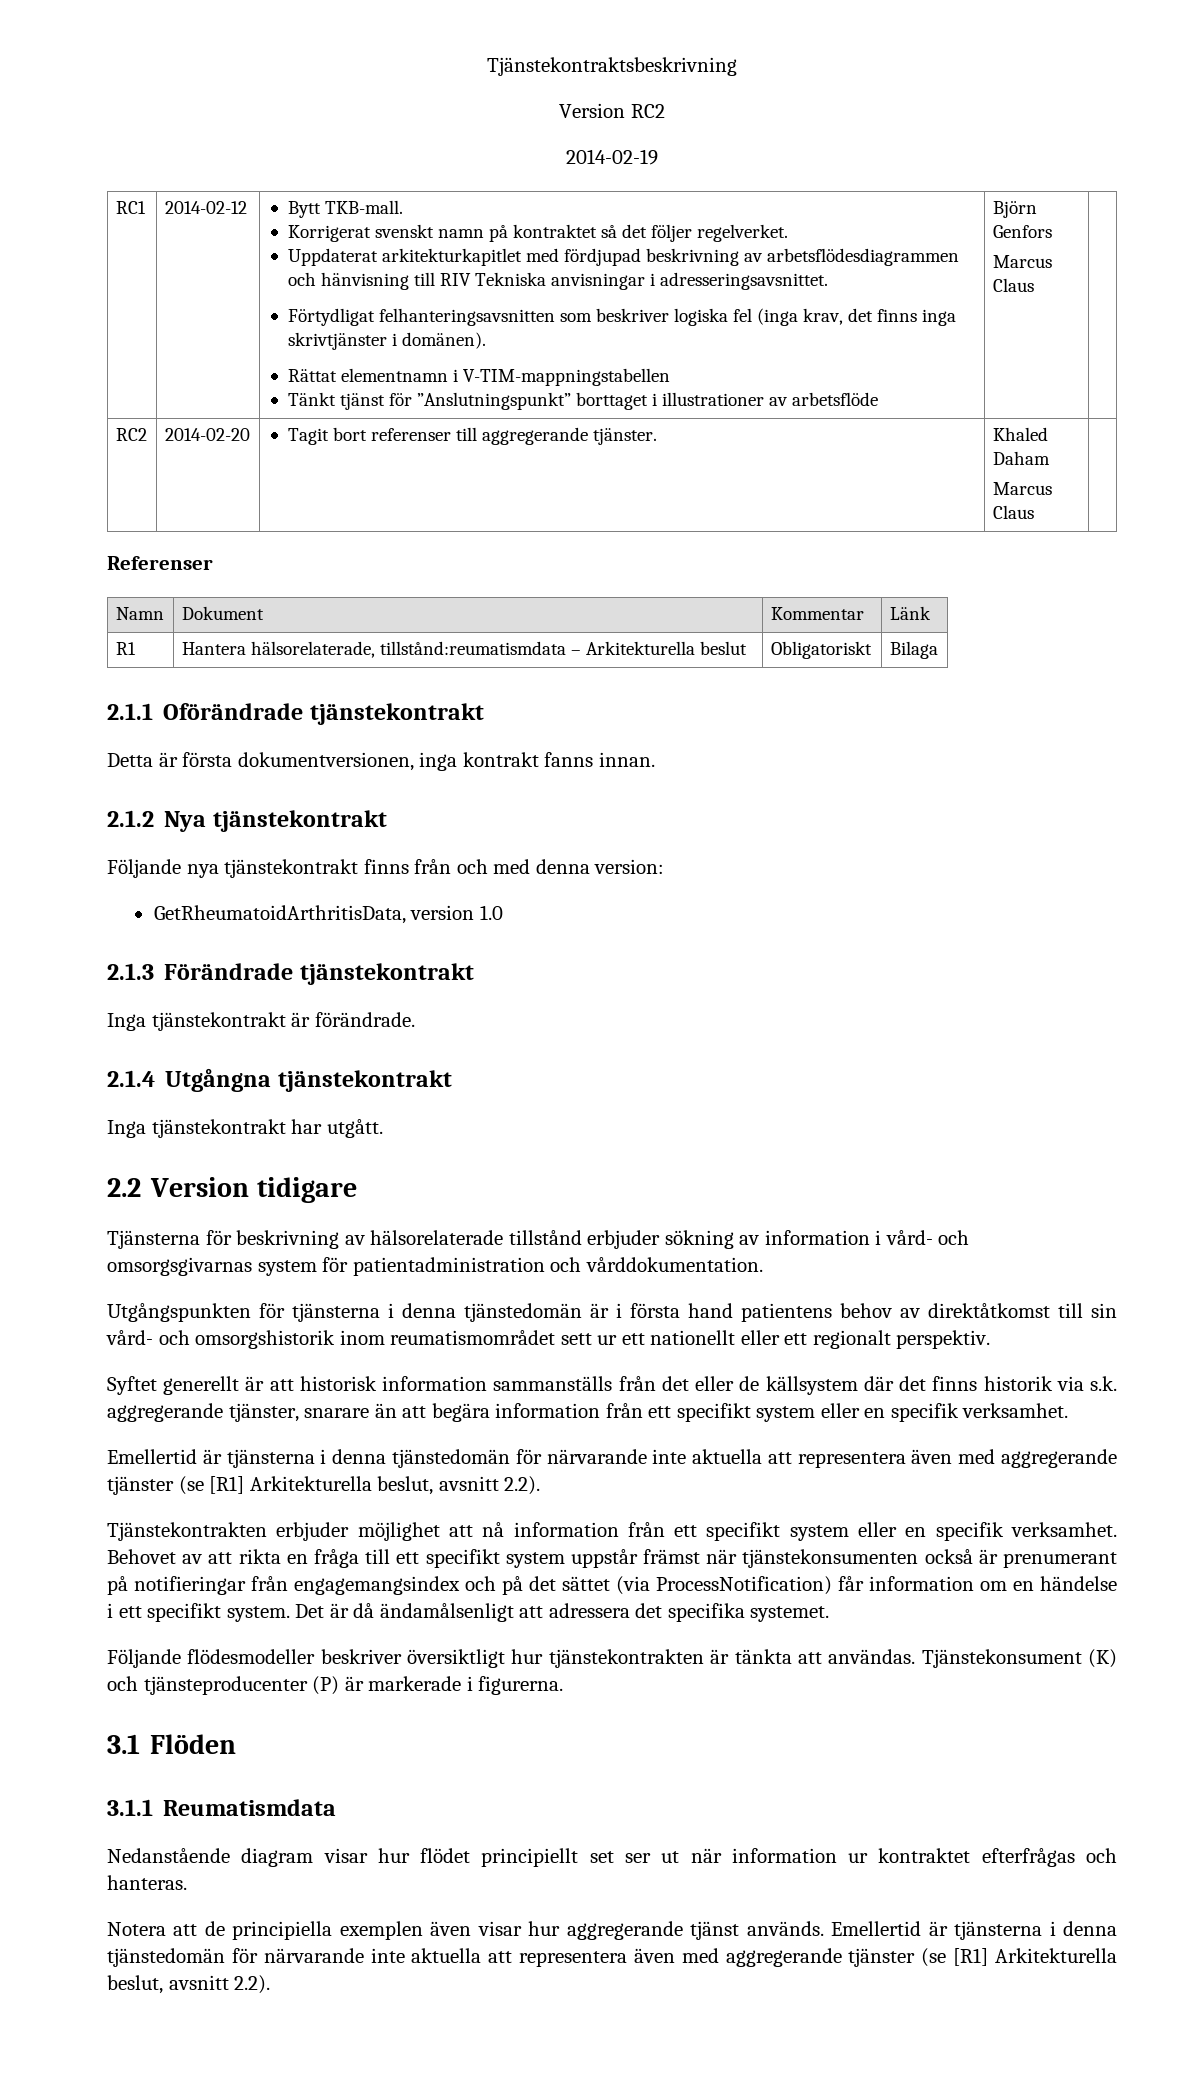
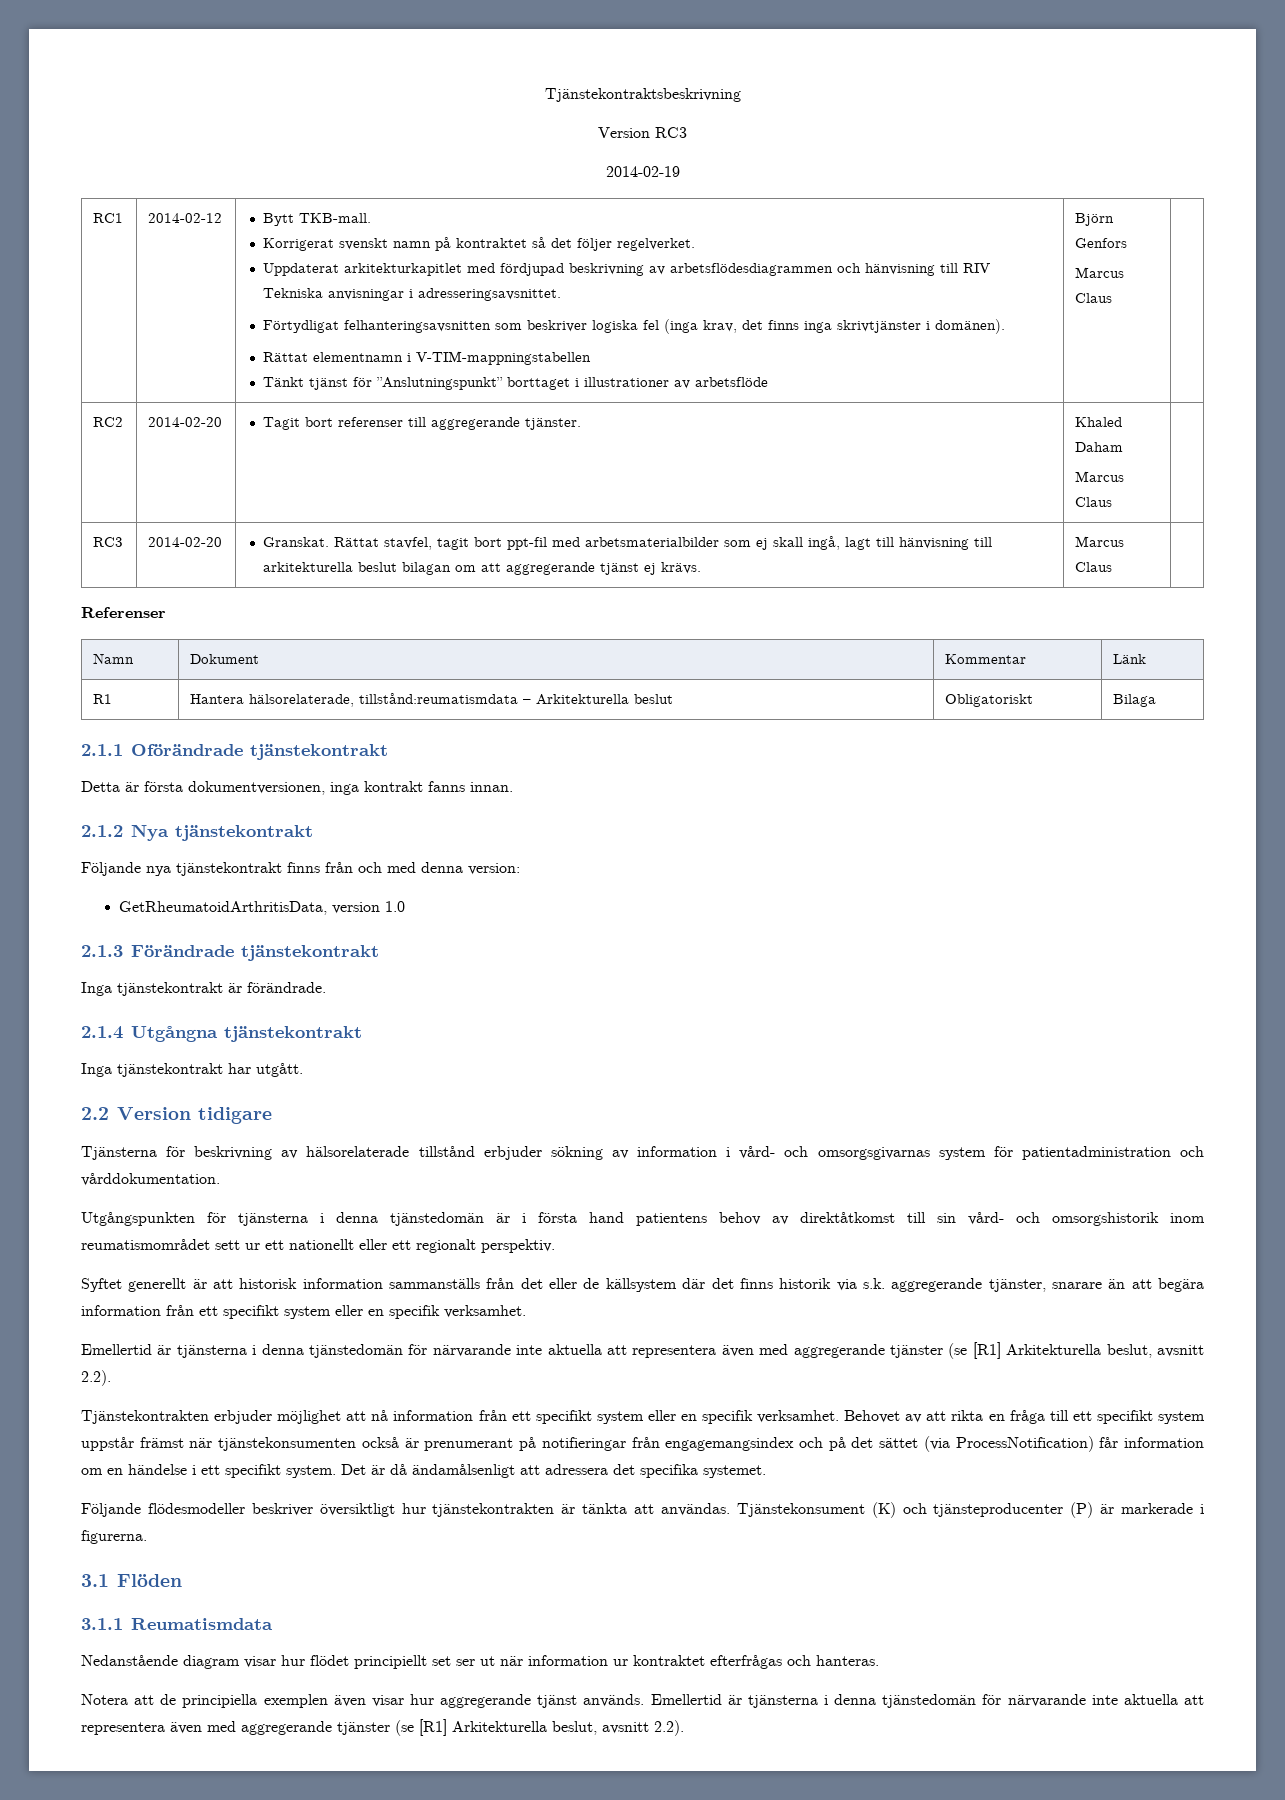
- Version RC2
+ Version RC3
+ RC3 | 2014-02-20 | Granskat. Rättat stavfel, tagit bort ppt-fil med arbetsmaterialbilder som ej skall ingå, lagt till hänvisning till arkitekturella beslut bilagan om att aggregerande tjänst ej krävs. | Marcus Claus |

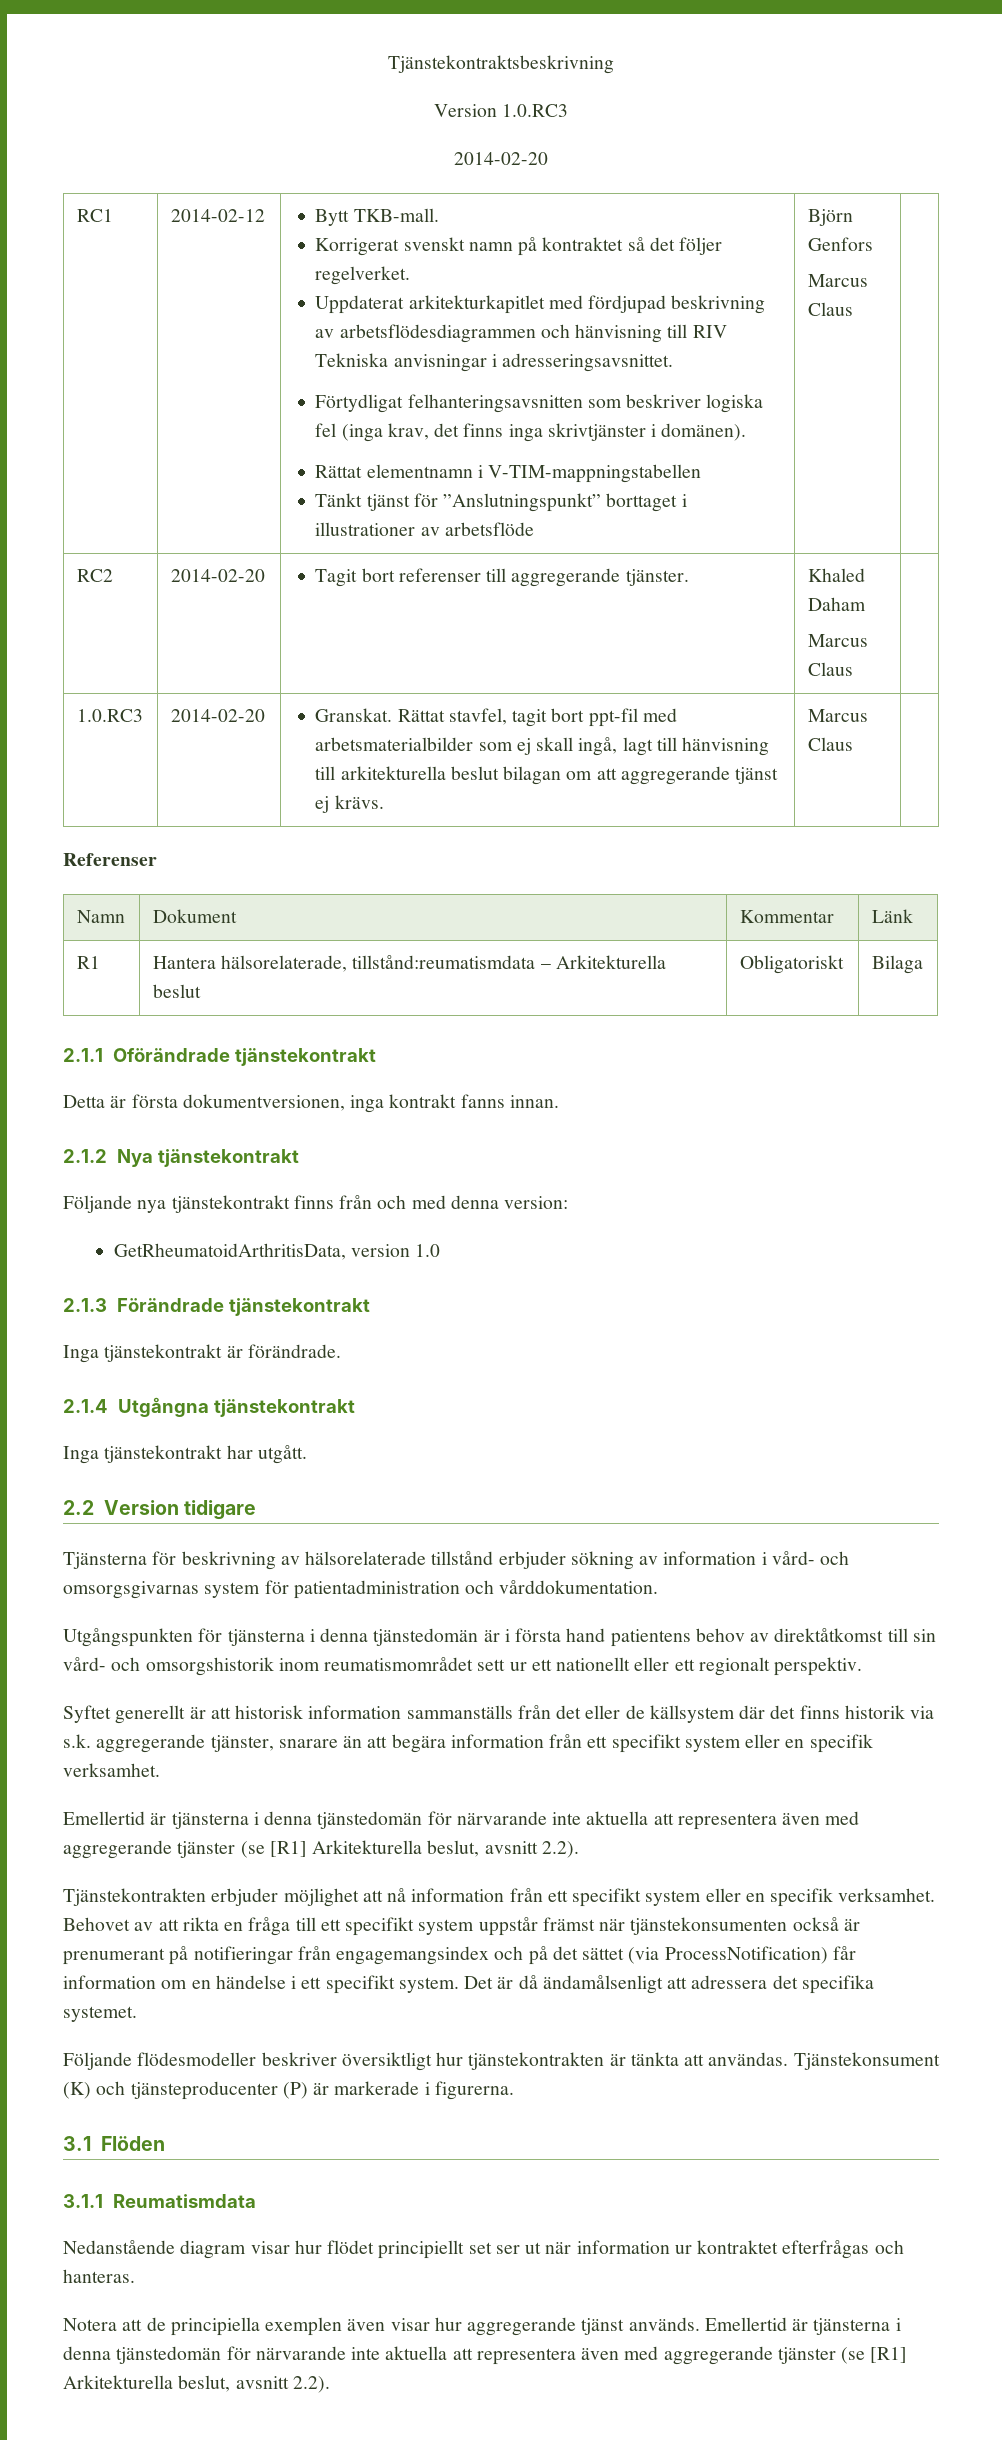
- Version RC3
- 2014-02-19
+ Version 1.0.RC3
+ 2014-02-20
- RC3 | 2014-02-20 | Granskat. Rättat stavfel, tagit bort ppt-fil med arbetsmaterialbilder som ej skall ingå, lagt till hänvisning till arkitekturella beslut bilagan om att aggregerande tjänst ej krävs. | Marcus Claus |
+ 1.0.RC3 | 2014-02-20 | Granskat. Rättat stavfel, tagit bort ppt-fil med arbetsmaterialbilder som ej skall ingå, lagt till hänvisning till arkitekturella beslut bilagan om att aggregerande tjänst ej krävs. | Marcus Claus |

